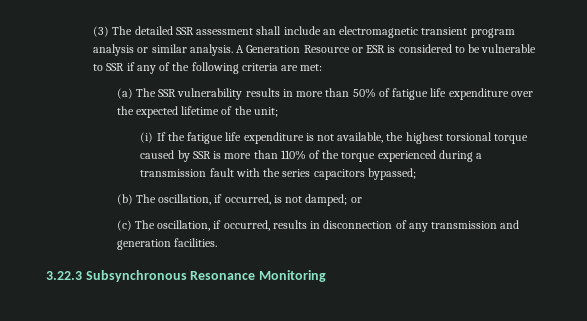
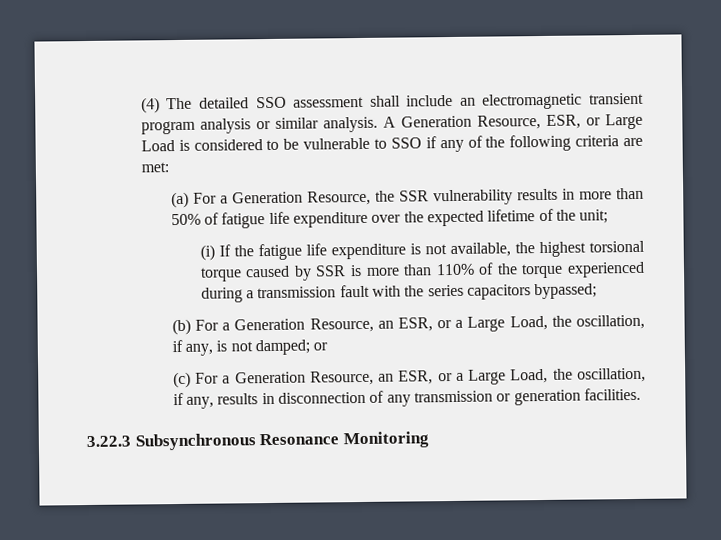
- (3) The detailed SSR assessment shall include an electromagnetic transient program analysis or similar analysis.
+ (4) The detailed SSO assessment shall include an electromagnetic transient program analysis or similar analysis.
- A Generation Resource or ESR is considered to be vulnerable to SSR if any of the following criteria are met:
+ A Generation Resource, ESR, or Large Load is considered to be vulnerable to SSO if any of the following criteria are met:
- (a) The SSR vulnerability results in more than 50% of fatigue life expenditure over the expected lifetime of the unit;
+ (a) For a Generation Resource, the SSR vulnerability results in more than 50% of fatigue life expenditure over the expected lifetime of the unit;
- (b) The oscillation, if occurred, is not damped; or
+ (b) For a Generation Resource, an ESR, or a Large Load, the oscillation, if any, is not damped; or
- (c) The oscillation, if occurred, results in disconnection of any transmission and generation facilities.
+ (c) For a Generation Resource, an ESR, or a Large Load, the oscillation, if any, results in disconnection of any transmission or generation facilities.

